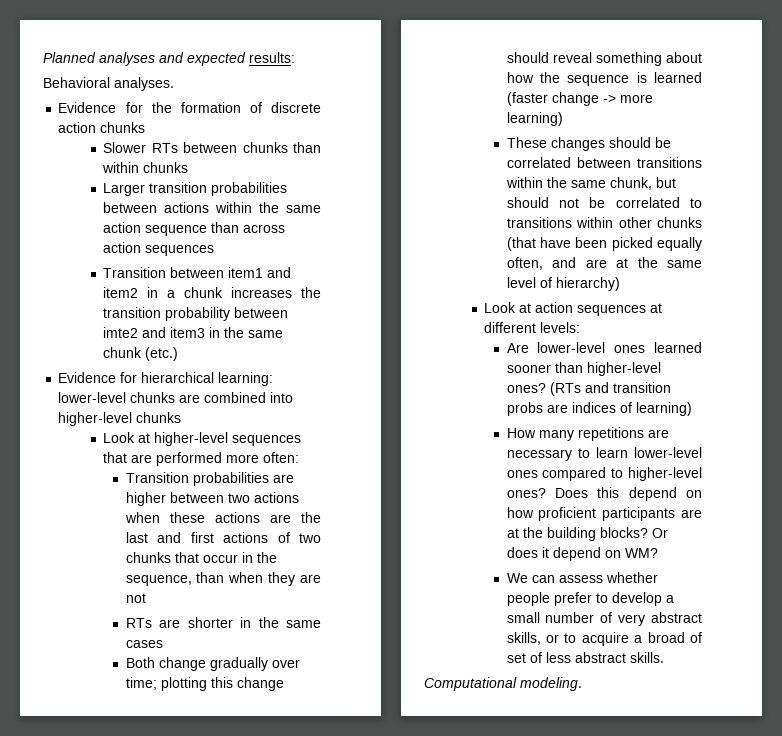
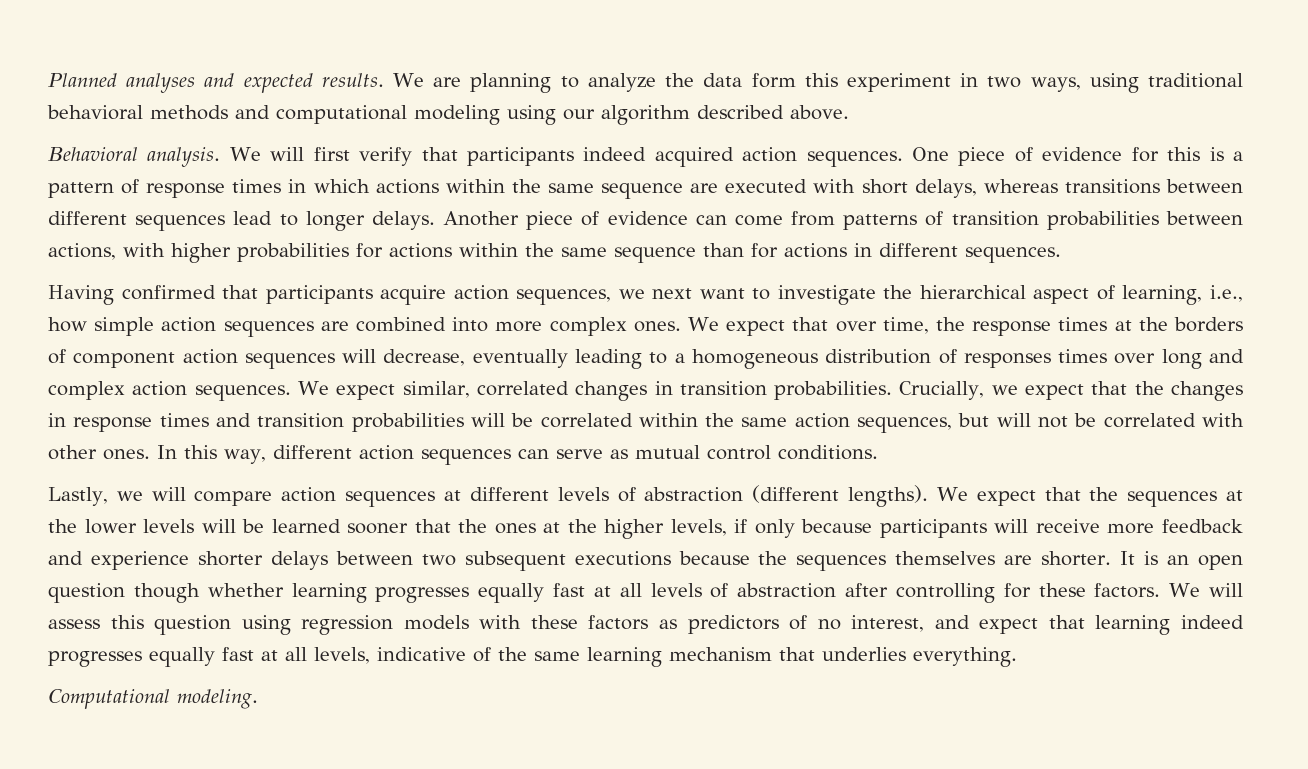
- Planned analyses and expected results:
- Behavioral analyses.
- Evidence for the formation of discrete action chunks
- Slower RTs between chunks than within chunks
- Larger transition probabilities between actions within the same action sequence than across action sequences
- Transition between item1 and item2 in a chunk increases the transition probability between imte2 and item3 in the same chunk (etc.)
- Evidence for hierarchical learning: lower-level chunks are combined into higher-level chunks
- Look at higher-level sequences that are performed more often:
- Transition probabilities are higher between two actions when these actions are the last and first actions of two chunks that occur in the sequence, than when they are not
- RTs are shorter in the same cases
- Both change gradually over time; plotting this change should reveal something about how the sequence is learned (faster change -> more learning)
- These changes should be correlated between transitions within the same chunk, but should not be correlated to transitions within other chunks (that have been picked equally often, and are at the same level of hierarchy)
- Look at action sequences at different levels:
- Are lower-level ones learned sooner than higher-level ones? (RTs and transition probs are indices of learning)
- How many repetitions are necessary to learn lower-level ones compared to higher-level ones? Does this depend on how proficient participants are at the building blocks? Or does it depend on WM?
- We can assess whether people prefer to develop a small number of very abstract skills, or to acquire a broad of set of less abstract skills.
+ Planned analyses and expected results. We are planning to analyze the data form this experiment in two ways, using traditional behavioral methods and computational modeling using our algorithm described above.
+ Behavioral analysis. We will first verify that participants indeed acquired action sequences. One piece of evidence for this is a pattern of response times in which actions within the same sequence are executed with short delays, whereas transitions between different sequences lead to longer delays. Another piece of evidence can come from patterns of transition probabilities between actions, with higher probabilities for actions within the same sequence than for actions in different sequences.
+ Having confirmed that participants acquire action sequences, we next want to investigate the hierarchical aspect of learning, i.e., how simple action sequences are combined into more complex ones. We expect that over time, the response times at the borders of component action sequences will decrease, eventually leading to a homogeneous distribution of responses times over long and complex action sequences. We expect similar, correlated changes in transition probabilities. Crucially, we expect that the changes in response times and transition probabilities will be correlated within the same action sequences, but will not be correlated with other ones. In this way, different action sequences can serve as mutual control conditions.
+ Lastly, we will compare action sequences at different levels of abstraction (different lengths). We expect that the sequences at the lower levels will be learned sooner that the ones at the higher levels, if only because participants will receive more feedback and experience shorter delays between two subsequent executions because the sequences themselves are shorter. It is an open question though whether learning progresses equally fast at all levels of abstraction after controlling for these factors. We will assess this question using regression models with these factors as predictors of no interest, and expect that learning indeed progresses equally fast at all levels, indicative of the same learning mechanism that underlies everything.

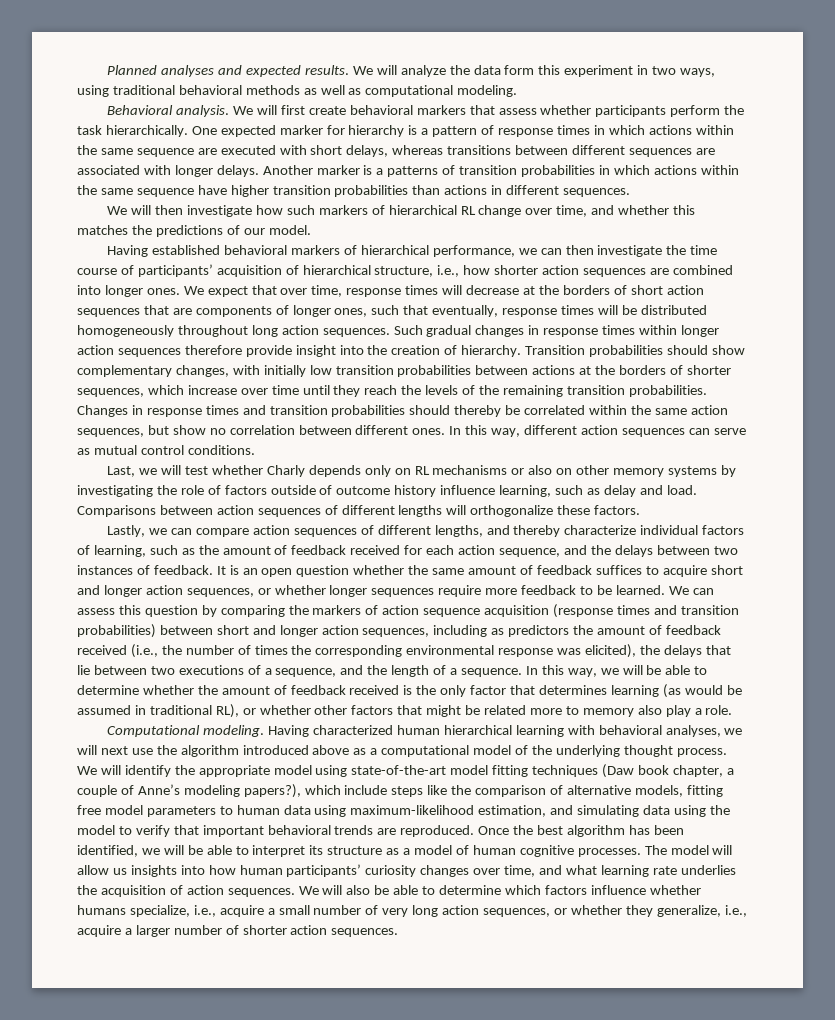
- We are planning to analyze the data form this experiment in two ways, using traditional behavioral methods and computational modeling using our algorithm described above.
+ We will analyze the data form this experiment in two ways, using traditional behavioral methods as well as computational modeling.
- We will first verify that participants indeed acquired action sequences. One piece of evidence for this is a pattern of response times in which actions within the same sequence are executed with short delays, whereas transitions between different sequences lead to longer delays. Another piece of evidence can come from patterns of transition probabilities between actions, with higher probabilities for actions within the same sequence than for actions in different sequences.
+ We will first create behavioral markers that assess whether participants perform the task hierarchically. One expected marker for hierarchy is a pattern of response times in which actions within the same sequence are executed with short delays, whereas transitions between different sequences are associated with longer delays. Another marker is a patterns of transition probabilities in which actions within the same sequence have higher transition probabilities than actions in different sequences.
- Having confirmed that participants acquire action sequences, we next want to investigate the hierarchical aspect of learning, i.e., how simple action sequences are combined into more complex ones.
+ We will then investigate how such markers of hierarchical RL change over time, and whether this matches the predictions of our model.
+ Having established behavioral markers of hierarchical performance, we can then investigate the time course of participants’ acquisition of hierarchical structure, i.e., how shorter action sequences are combined into longer ones.
- We expect that over time, the response times at the borders of component action sequences will decrease, eventually leading to a homogeneous distribution of responses times over long and complex action sequences. We expect similar, correlated changes in transition probabilities. Crucially, we expect that the changes in response times and transition probabilities will be correlated within the same action sequences, but will not be correlated with other ones.
+ We expect that over time, response times will decrease at the borders of short action sequences that are components of longer ones, such that eventually, response times will be distributed homogeneously throughout long action sequences. Such gradual changes in response times within longer action sequences therefore provide insight into the creation of hierarchy. Transition probabilities should show complementary changes, with initially low transition probabilities between actions at the borders of shorter sequences, which increase over time until they reach the levels of the remaining transition probabilities. Changes in response times and transition probabilities should thereby be correlated within the same action sequences, but show no correlation between different ones.
+ Last, we will test whether Charly depends only on RL mechanisms or also on other memory systems by investigating the role of factors outside of outcome history influence learning, such as delay and load. Comparisons between action sequences of different lengths will orthogonalize these factors.
- Lastly, we will compare action sequences at different levels of abstraction (different lengths). We expect that the sequences at the lower levels will be learned sooner that the ones at the higher levels, if only because participants will receive more feedback and experience shorter delays between two subsequent executions because the sequences themselves are shorter.
+ Lastly, we can compare action sequences of different lengths, and thereby characterize individual factors of learning, such as the amount of feedback received for each action sequence, and the delays between two instances of feedback.
- It is an open question though whether learning progresses equally fast at all levels of abstraction after controlling for these factors. We will assess this question using regression models with these factors as predictors of no interest, and expect that learning indeed progresses equally fast at all levels, indicative of the same learning mechanism that underlies everything.
- Computational modeling.
+ It is an open question whether the same amount of feedback suffices to acquire short and longer action sequences, or whether longer sequences require more feedback to be learned. We can assess this question by comparing the markers of action sequence acquisition (response times and transition probabilities) between short and longer action sequences, including as predictors the amount of feedback received (i.e., the number of times the corresponding environmental response was elicited), the delays that lie between two executions of a sequence, and the length of a sequence. In this way, we will be able to determine whether the amount of feedback received is the only factor that determines learning (as would be assumed in traditional RL), or whether other factors that might be related more to memory also play a role.
+ Computational modeling. Having characterized human hierarchical learning with behavioral analyses, we will next use the algorithm introduced above as a computational model of the underlying thought process. We will identify the appropriate model using state-of-the-art model fitting techniques (Daw book chapter, a couple of Anne’s modeling papers?), which include steps like the comparison of alternative models, fitting free model parameters to human data using maximum-likelihood estimation, and simulating data using the model to verify that important behavioral trends are reproduced. Once the best algorithm has been identified, we will be able to interpret its structure as a model of human cognitive processes. The model will allow us insights into how human participants’ curiosity changes over time, and what learning rate underlies the acquisition of action sequences. We will also be able to determine which factors influence whether humans specialize, i.e., acquire a small number of very long action sequences, or whether they generalize, i.e., acquire a larger number of shorter action sequences.

